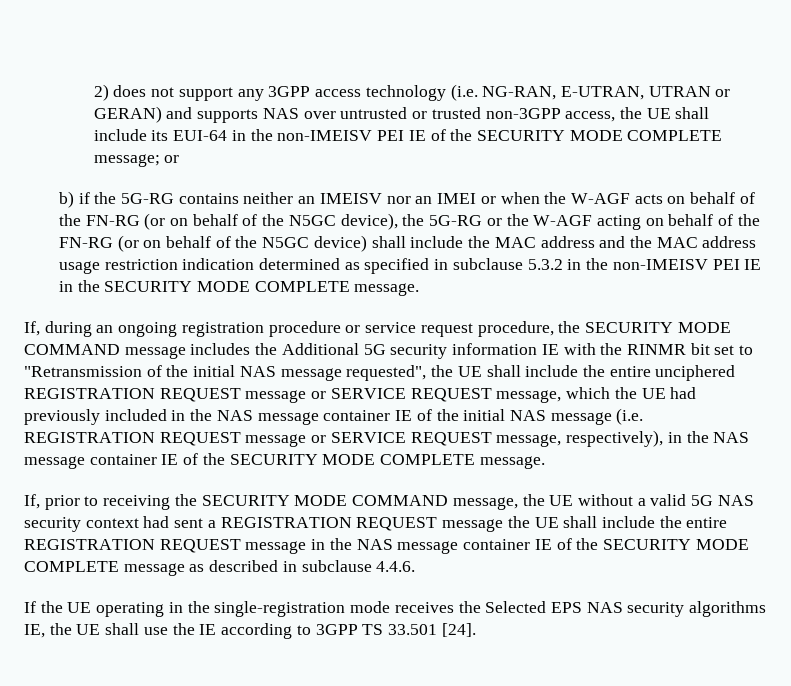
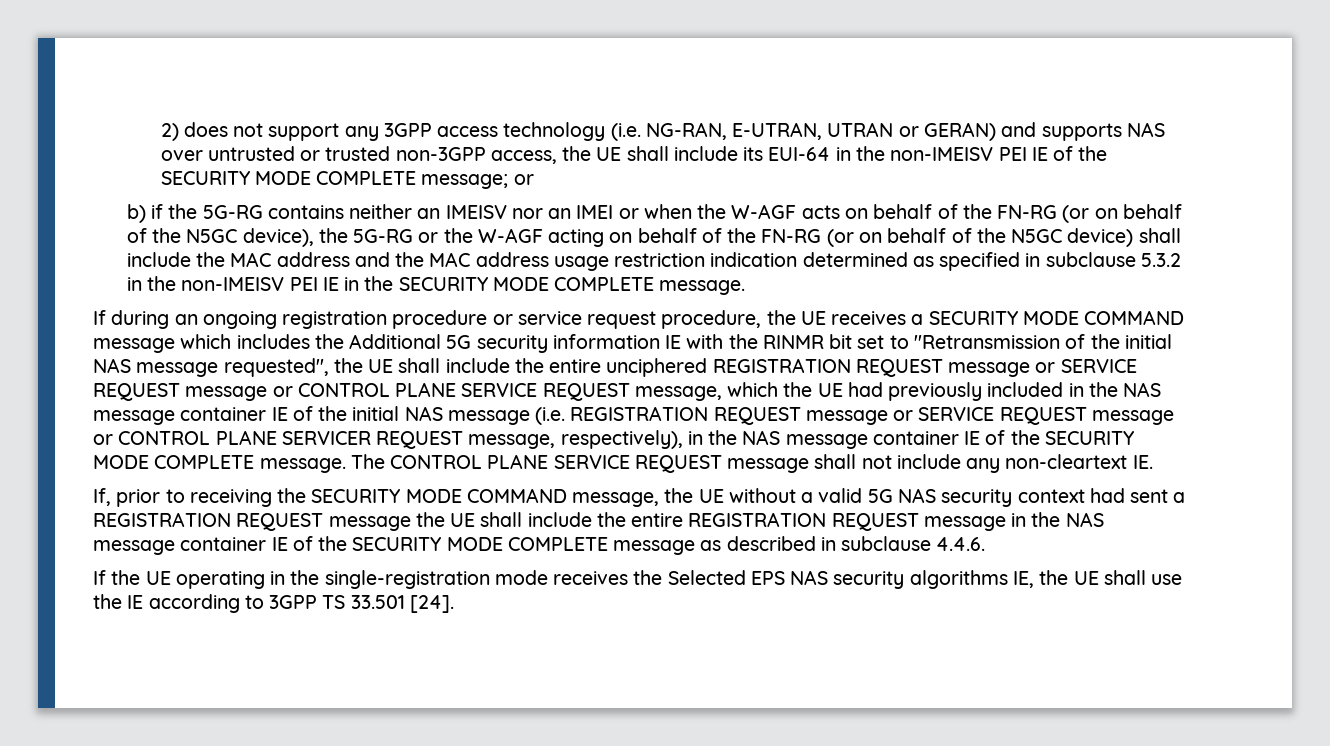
- If, during an ongoing registration procedure or service request procedure, the SECURITY MODE COMMAND message includes the Additional 5G security information IE with the RINMR bit set to "Retransmission of the initial NAS message requested", the UE shall include the entire unciphered REGISTRATION REQUEST message or SERVICE REQUEST message, which the UE had previously included in the NAS message container IE of the initial NAS message (i.e. REGISTRATION REQUEST message or SERVICE REQUEST message, respectively), in the NAS message container IE of the SECURITY MODE COMPLETE message.
+ If during an ongoing registration procedure or service request procedure, the UE receives a SECURITY MODE COMMAND message which includes the Additional 5G security information IE with the RINMR bit set to "Retransmission of the initial NAS message requested", the UE shall include the entire unciphered REGISTRATION REQUEST message or SERVICE REQUEST message or CONTROL PLANE SERVICE REQUEST message, which the UE had previously included in the NAS message container IE of the initial NAS message (i.e. REGISTRATION REQUEST message or SERVICE REQUEST message or CONTROL PLANE SERVICER REQUEST message, respectively), in the NAS message container IE of the SECURITY MODE COMPLETE message. The CONTROL PLANE SERVICE REQUEST message shall not include any non-cleartext IE.

